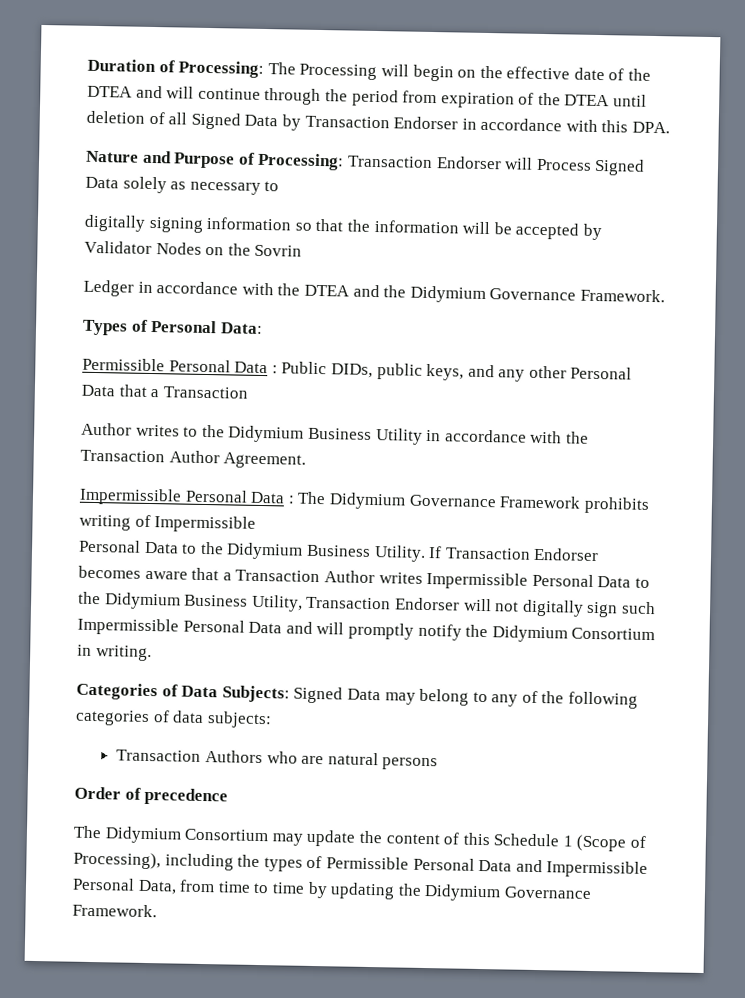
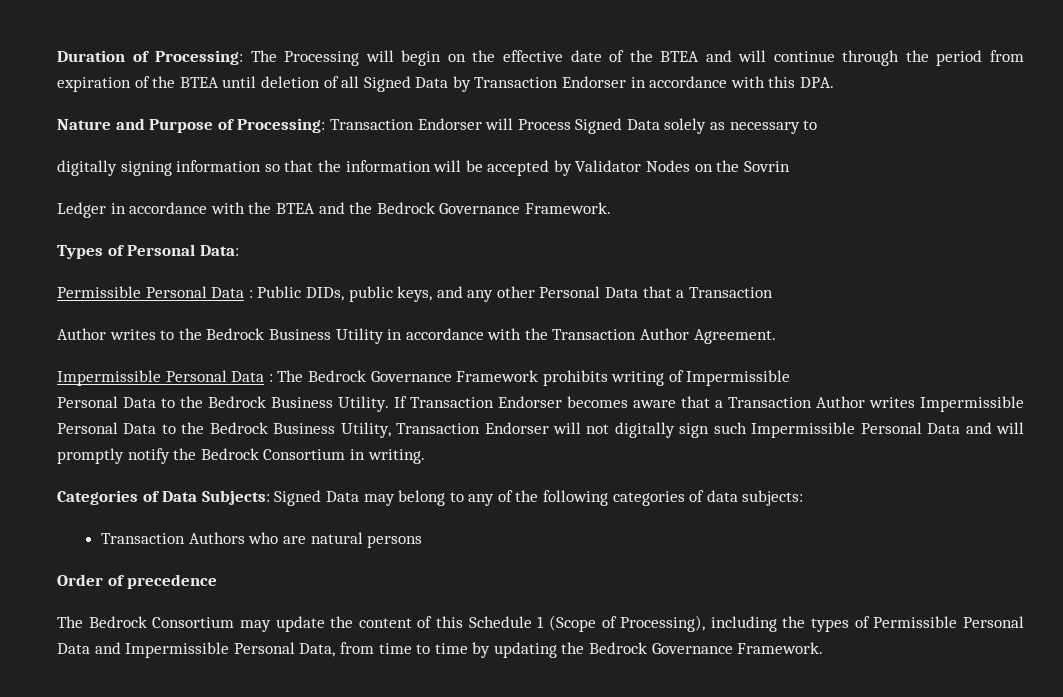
- Duration of Processing: The Processing will begin on the effective date of the DTEA and will continue through the period from expiration of the DTEA until deletion of all Signed Data by Transaction Endorser in accordance with this DPA.
+ Duration of Processing: The Processing will begin on the effective date of the BTEA and will continue through the period from expiration of the BTEA until deletion of all Signed Data by Transaction Endorser in accordance with this DPA.
- Ledger in accordance with the DTEA and the Didymium Governance Framework.
+ Ledger in accordance with the BTEA and the Bedrock Governance Framework.
- Author writes to the Didymium Business Utility in accordance with the Transaction Author Agreement.
+ Author writes to the Bedrock Business Utility in accordance with the Transaction Author Agreement.
- Impermissible Personal Data : The Didymium Governance Framework prohibits writing of Impermissible
+ Impermissible Personal Data : The Bedrock Governance Framework prohibits writing of Impermissible
- Personal Data to the Didymium Business Utility.
+ Personal Data to the Bedrock Business Utility.
- If Transaction Endorser becomes aware that a Transaction Author writes Impermissible Personal Data to the Didymium Business Utility, Transaction Endorser will not digitally sign such Impermissible Personal Data and will promptly notify the Didymium Consortium in writing.
+ If Transaction Endorser becomes aware that a Transaction Author writes Impermissible Personal Data to the Bedrock Business Utility, Transaction Endorser will not digitally sign such Impermissible Personal Data and will promptly notify the Bedrock Consortium in writing.
- The Didymium Consortium may update the content of this Schedule 1 (Scope of Processing), including the types of Permissible Personal Data and Impermissible Personal Data, from time to time by updating the Didymium Governance Framework.
+ The Bedrock Consortium may update the content of this Schedule 1 (Scope of Processing), including the types of Permissible Personal Data and Impermissible Personal Data, from time to time by updating the Bedrock Governance Framework.

